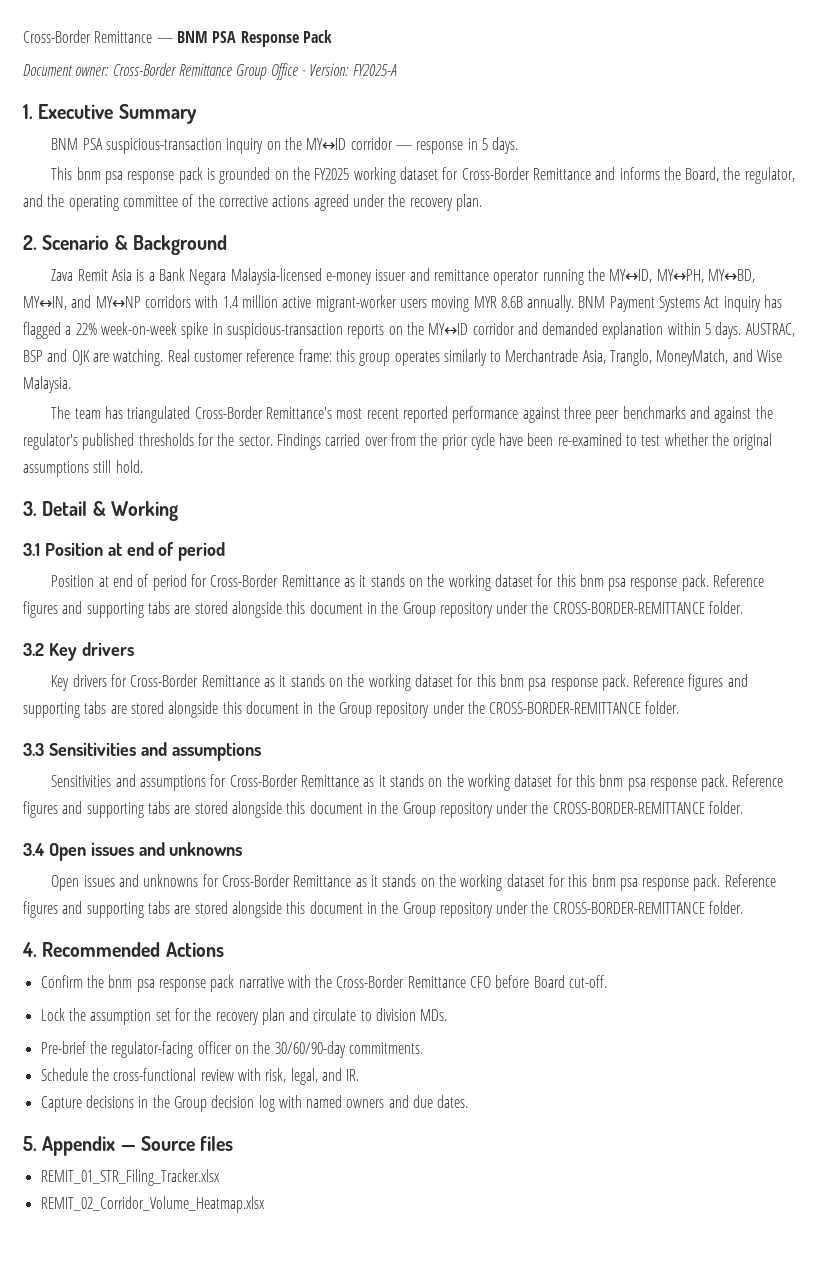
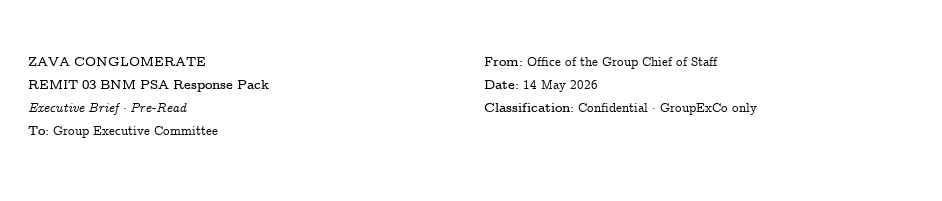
- Cross-Border Remittance — BNM PSA Response Pack
+ ZAVA CONGLOMERATE
+ REMIT 03 BNM PSA Response Pack
- Document owner: Cross-Border Remittance Group Office · Version: FY2025-A
- 1. Executive Summary
- BNM PSA suspicious-transaction inquiry on the MY↔ID corridor — response in 5 days.
- This bnm psa response pack is grounded on the FY2025 working dataset for Cross-Border Remittance and informs the Board, the regulator, and the operating committee of the corrective actions agreed under the recovery plan.
- 2. Scenario & Background
- Zava Remit Asia is a Bank Negara Malaysia-licensed e-money issuer and remittance operator running the MY↔ID, MY↔PH, MY↔BD, MY↔IN, and MY↔NP corridors with 1.4 million active migrant-worker users moving MYR 8.6B annually. BNM Payment Systems Act inquiry has flagged a 22% week-on-week spike in suspicious-transaction reports on the MY↔ID corridor and demanded explanation within 5 days. AUSTRAC, BSP and OJK are watching. Real customer reference frame: this group operates similarly to Merchantrade Asia, Tranglo, MoneyMatch, and Wise Malaysia.
- The team has triangulated Cross-Border Remittance's most recent reported performance against three peer benchmarks and against the regulator's published thresholds for the sector. Findings carried over from the prior cycle have been re-examined to test whether the original assumptions still hold.
- 3. Detail & Working
- 3.1 Position at end of period
- Position at end of period for Cross-Border Remittance as it stands on the working dataset for this bnm psa response pack. Reference figures and supporting tabs are stored alongside this document in the Group repository under the CROSS-BORDER-REMITTANCE folder.
- 3.2 Key drivers
- Key drivers for Cross-Border Remittance as it stands on the working dataset for this bnm psa response pack. Reference figures and supporting tabs are stored alongside this document in the Group repository under the CROSS-BORDER-REMITTANCE folder.
- 3.3 Sensitivities and assumptions
- Sensitivities and assumptions for Cross-Border Remittance as it stands on the working dataset for this bnm psa response pack. Reference figures and supporting tabs are stored alongside this document in the Group repository under the CROSS-BORDER-REMITTANCE folder.
- 3.4 Open issues and unknowns
- Open issues and unknowns for Cross-Border Remittance as it stands on the working dataset for this bnm psa response pack. Reference figures and supporting tabs are stored alongside this document in the Group repository under the CROSS-BORDER-REMITTANCE folder.
- 4. Recommended Actions
- Confirm the bnm psa response pack narrative with the Cross-Border Remittance CFO before Board cut-off.
- Lock the assumption set for the recovery plan and circulate to division MDs.
- Pre-brief the regulator-facing officer on the 30/60/90-day commitments.
- Schedule the cross-functional review with risk, legal, and IR.
- Capture decisions in the Group decision log with named owners and due dates.
- 5. Appendix — Source files
- REMIT_01_STR_Filing_Tracker.xlsx
- REMIT_02_Corridor_Volume_Heatmap.xlsx
+ Executive Brief · Pre-Read
+ To: Group Executive Committee
+ From: Office of the Group Chief of Staff
+ Date: 14 May 2026
+ Classification: Confidential · GroupExCo only

